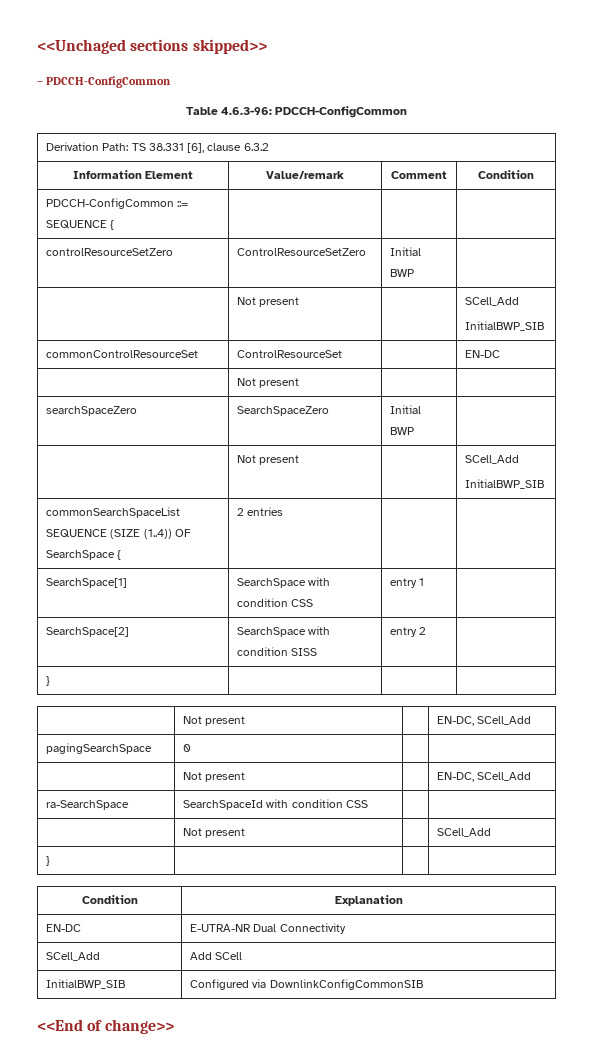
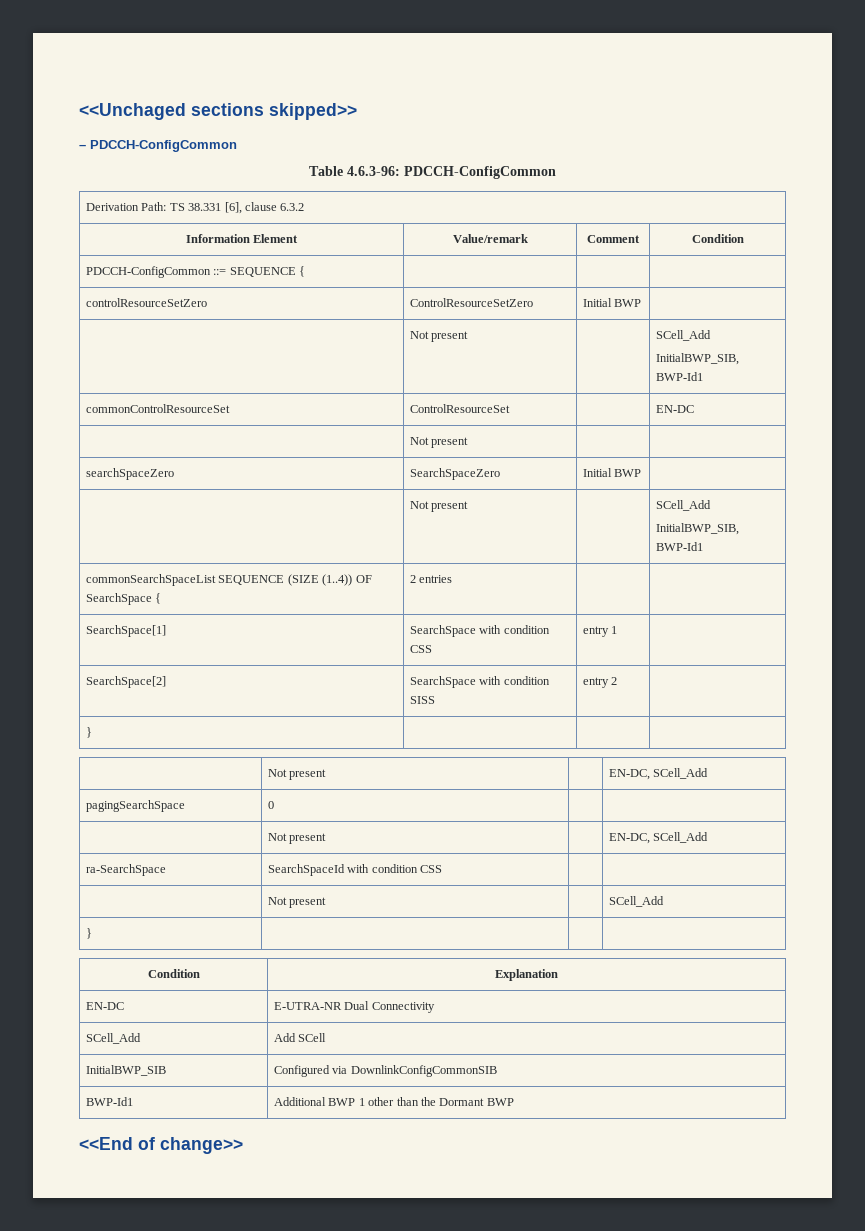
  controlResourceSetZero | ControlResourceSetZero | Initial BWP |
  | Not present | | SCell_Add
- InitialBWP_SIB
+ InitialBWP_SIB, BWP-Id1
  searchSpaceZero | SearchSpaceZero | Initial BWP |
  | Not present | | SCell_Add
- InitialBWP_SIB
+ InitialBWP_SIB, BWP-Id1
+ BWP-Id1 | Additional BWP 1 other than the Dormant BWP

